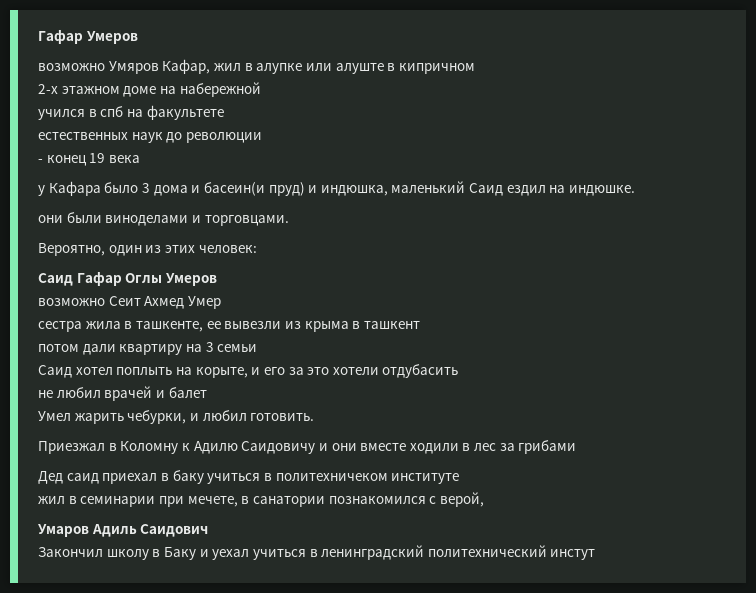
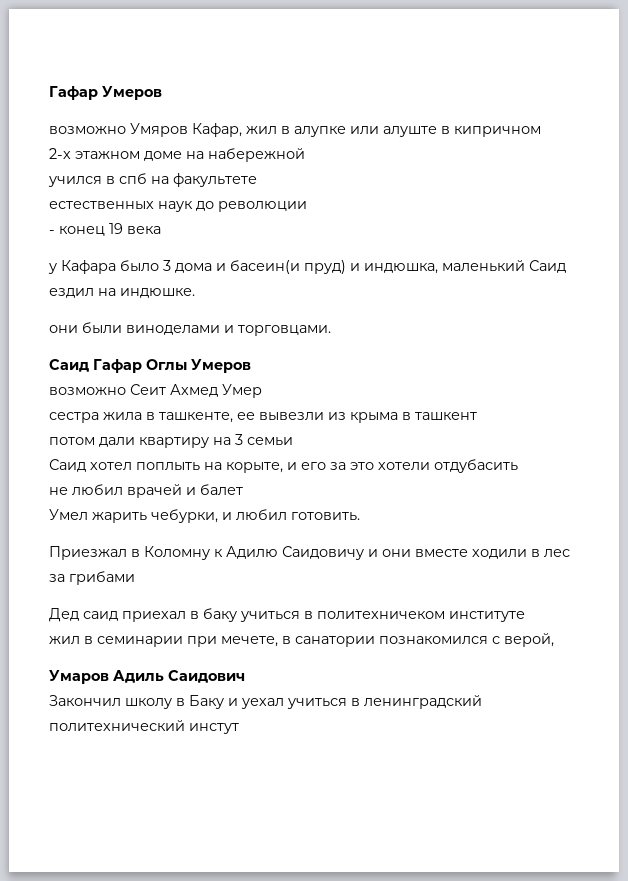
- Вероятно, один из этих человек:

